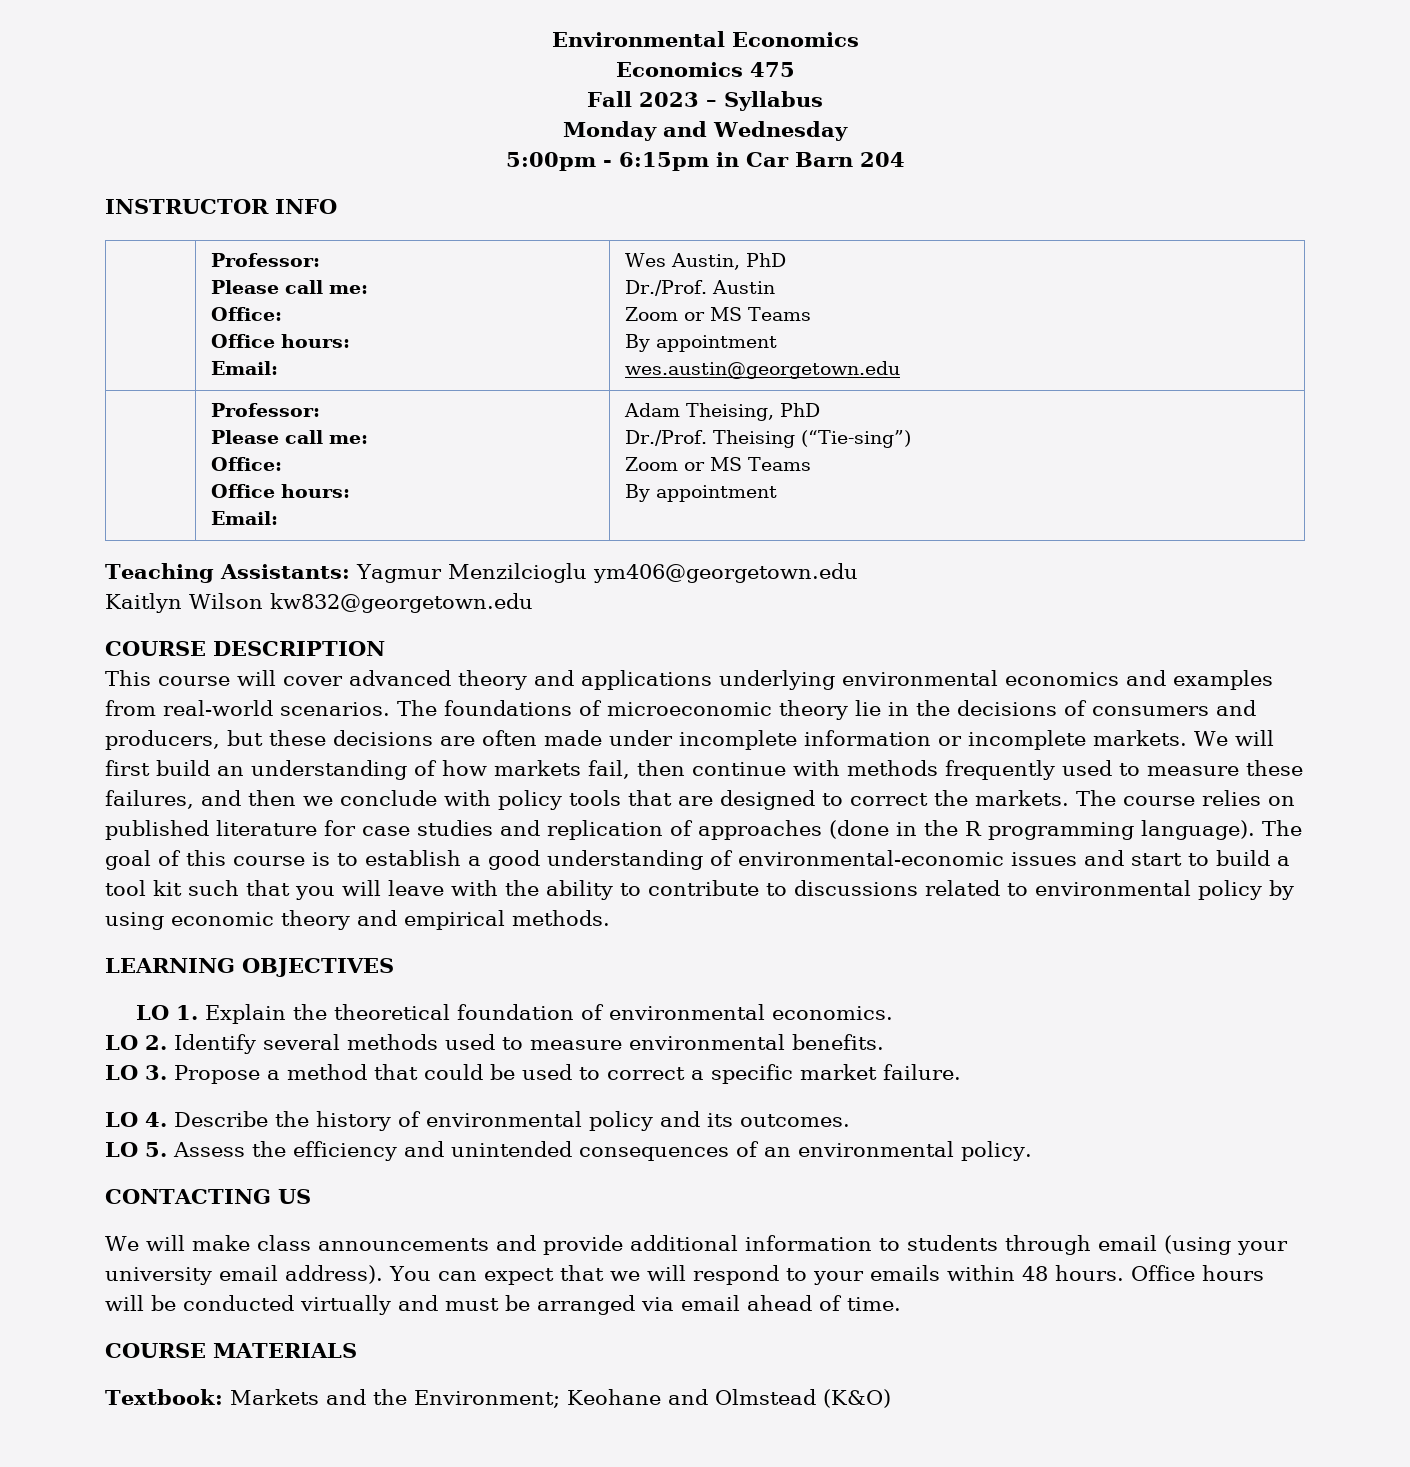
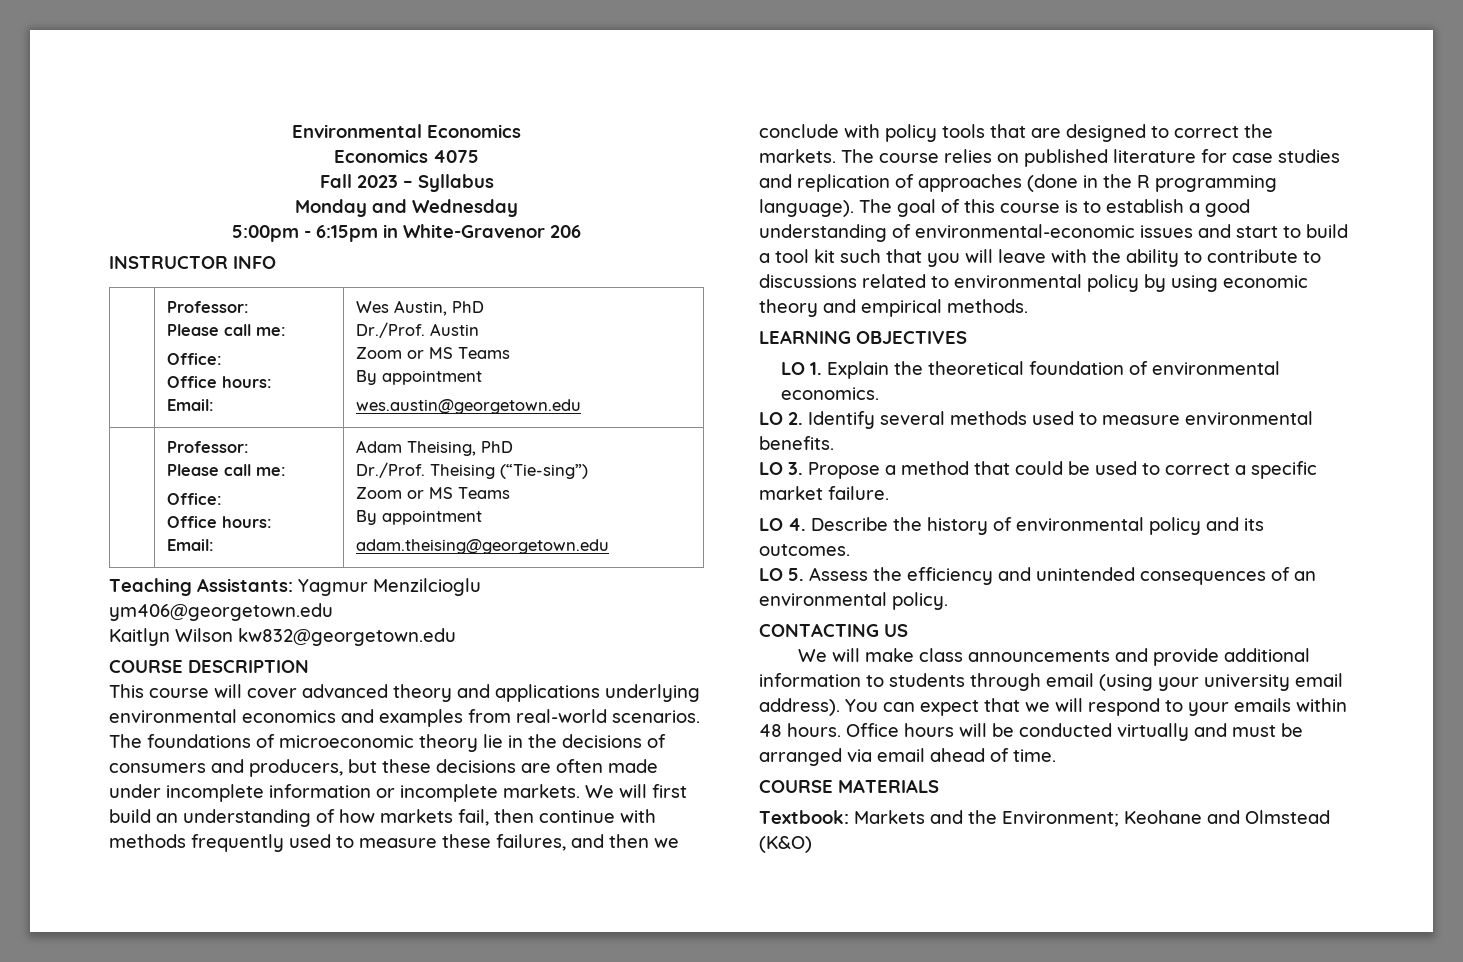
- Economics 475
+ Economics 4075
- 5:00pm - 6:15pm in Car Barn 204
+ 5:00pm - 6:15pm in White-Gravenor 206
  INSTRUCTOR INFO
  | Professor:
  Please call me:
  Office:
  Office hours:
  Email: | Wes Austin, PhD
  Dr./Prof. Austin
  Zoom or MS Teams
  By appointment
  wes.austin@georgetown.edu
  | Professor:
  Please call me:
  Office:
  Office hours:
  Email: | Adam Theising, PhD
  Dr./Prof. Theising (“Tie-sing”)
  Zoom or MS Teams
  By appointment
+ adam.theising@georgetown.edu

